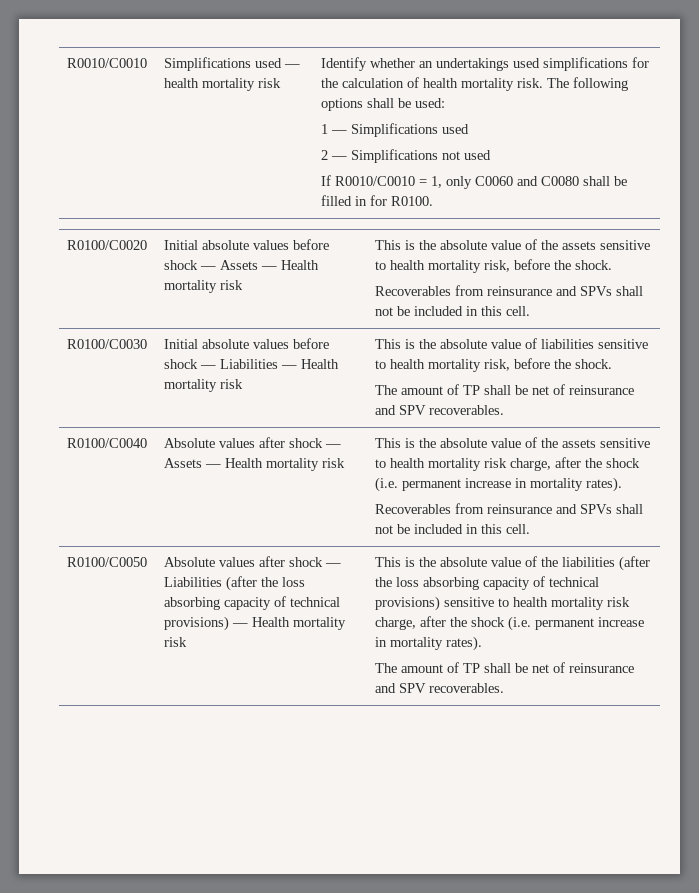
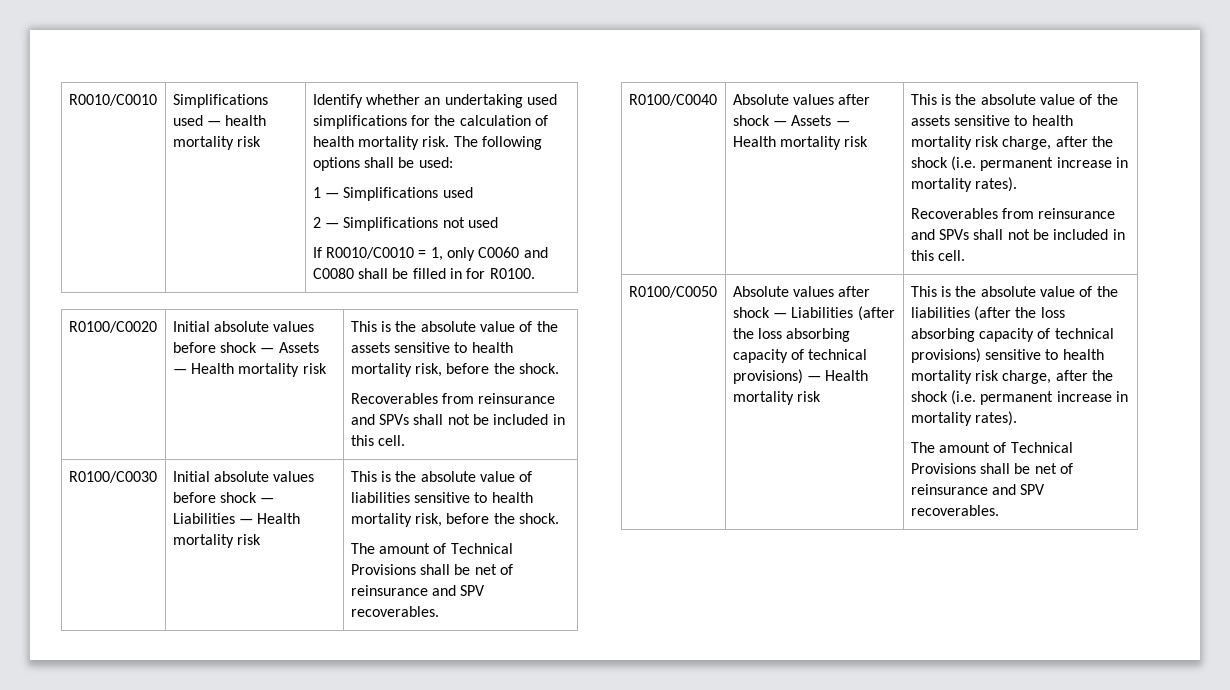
- Identify whether an undertakings used simplifications for the calculation of health mortality risk.
+ Identify whether an undertaking used simplifications for the calculation of health mortality risk.
  R0100/C0030 | Initial absolute values before shock — Liabilities — Health mortality risk | This is the absolute value of liabilities sensitive to health mortality risk, before the shock.
- The amount of TP shall be net of reinsurance and SPV recoverables.
+ The amount of Technical Provisions shall be net of reinsurance and SPV recoverables.
  This is the absolute value of the liabilities (after the loss absorbing capacity of technical provisions) sensitive to health mortality risk charge, after the shock (i.e. permanent increase in mortality rates).
- The amount of TP shall be net of reinsurance and SPV recoverables.
+ The amount of Technical Provisions shall be net of reinsurance and SPV recoverables.

